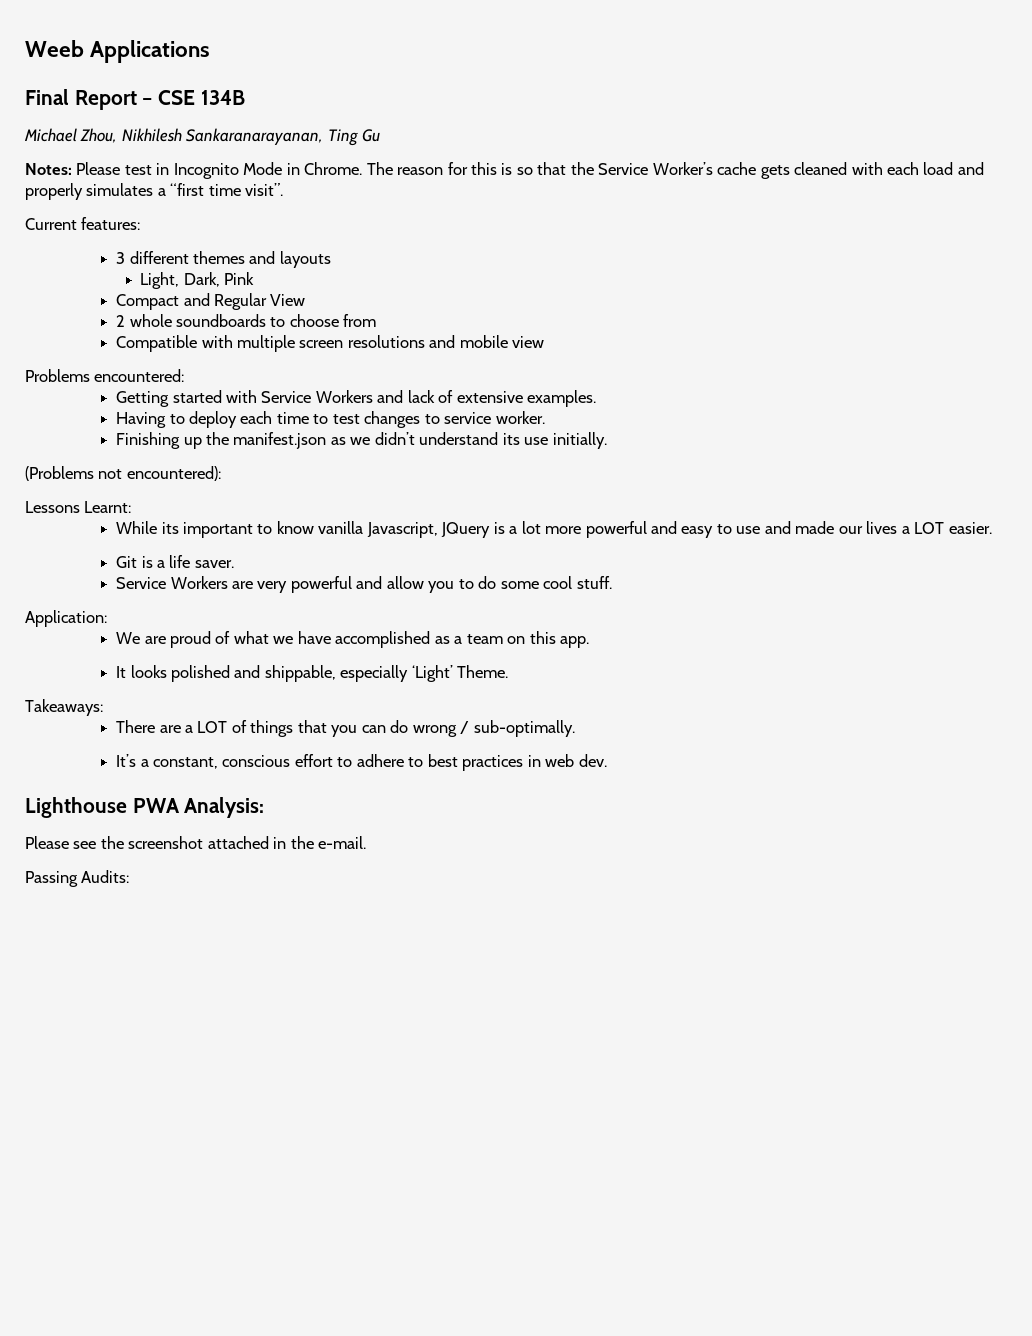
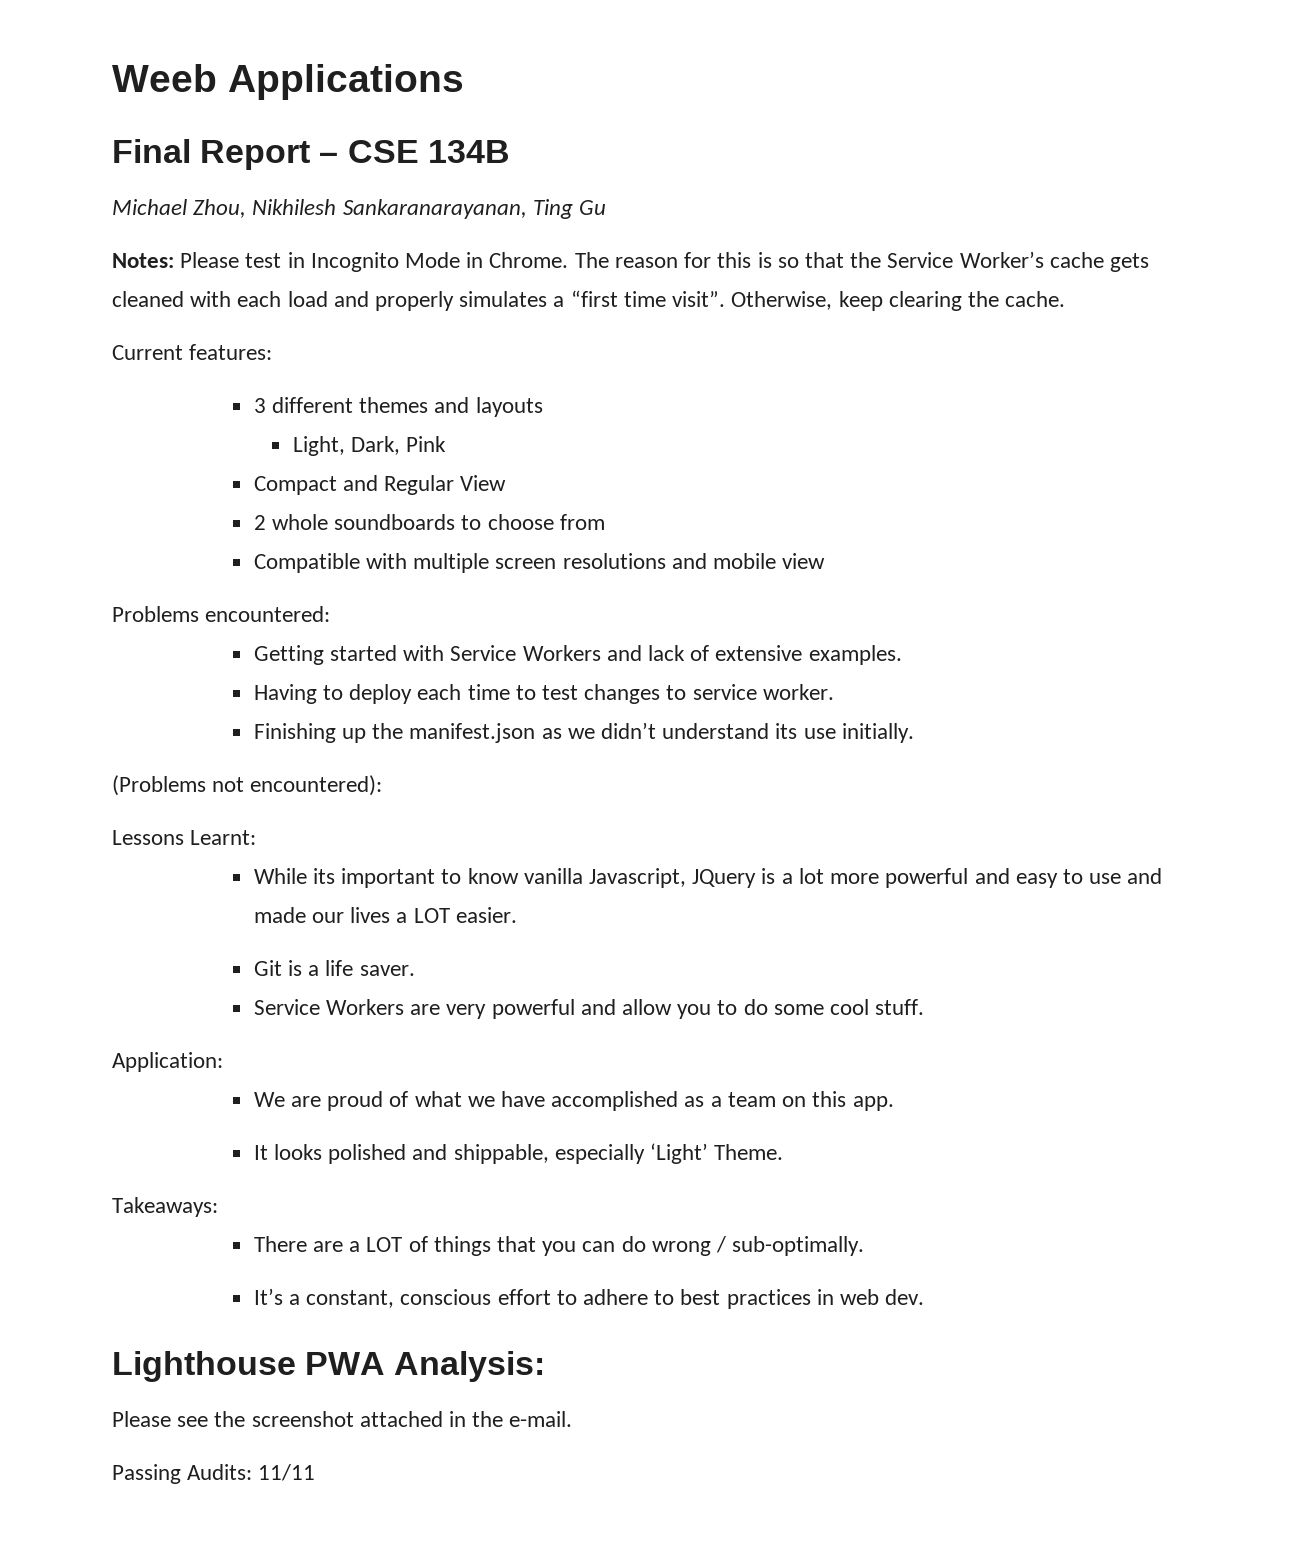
+ Otherwise, keep clearing the cache.
- Passing Audits:
+ Passing Audits: 11/11

